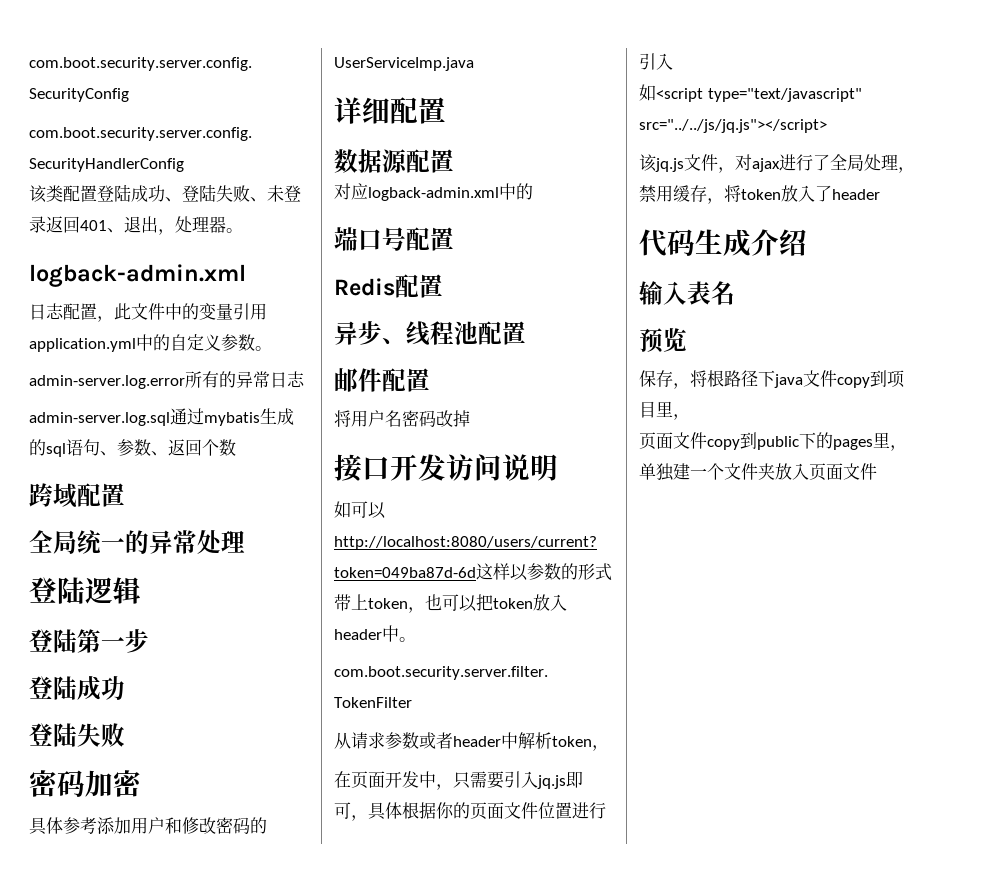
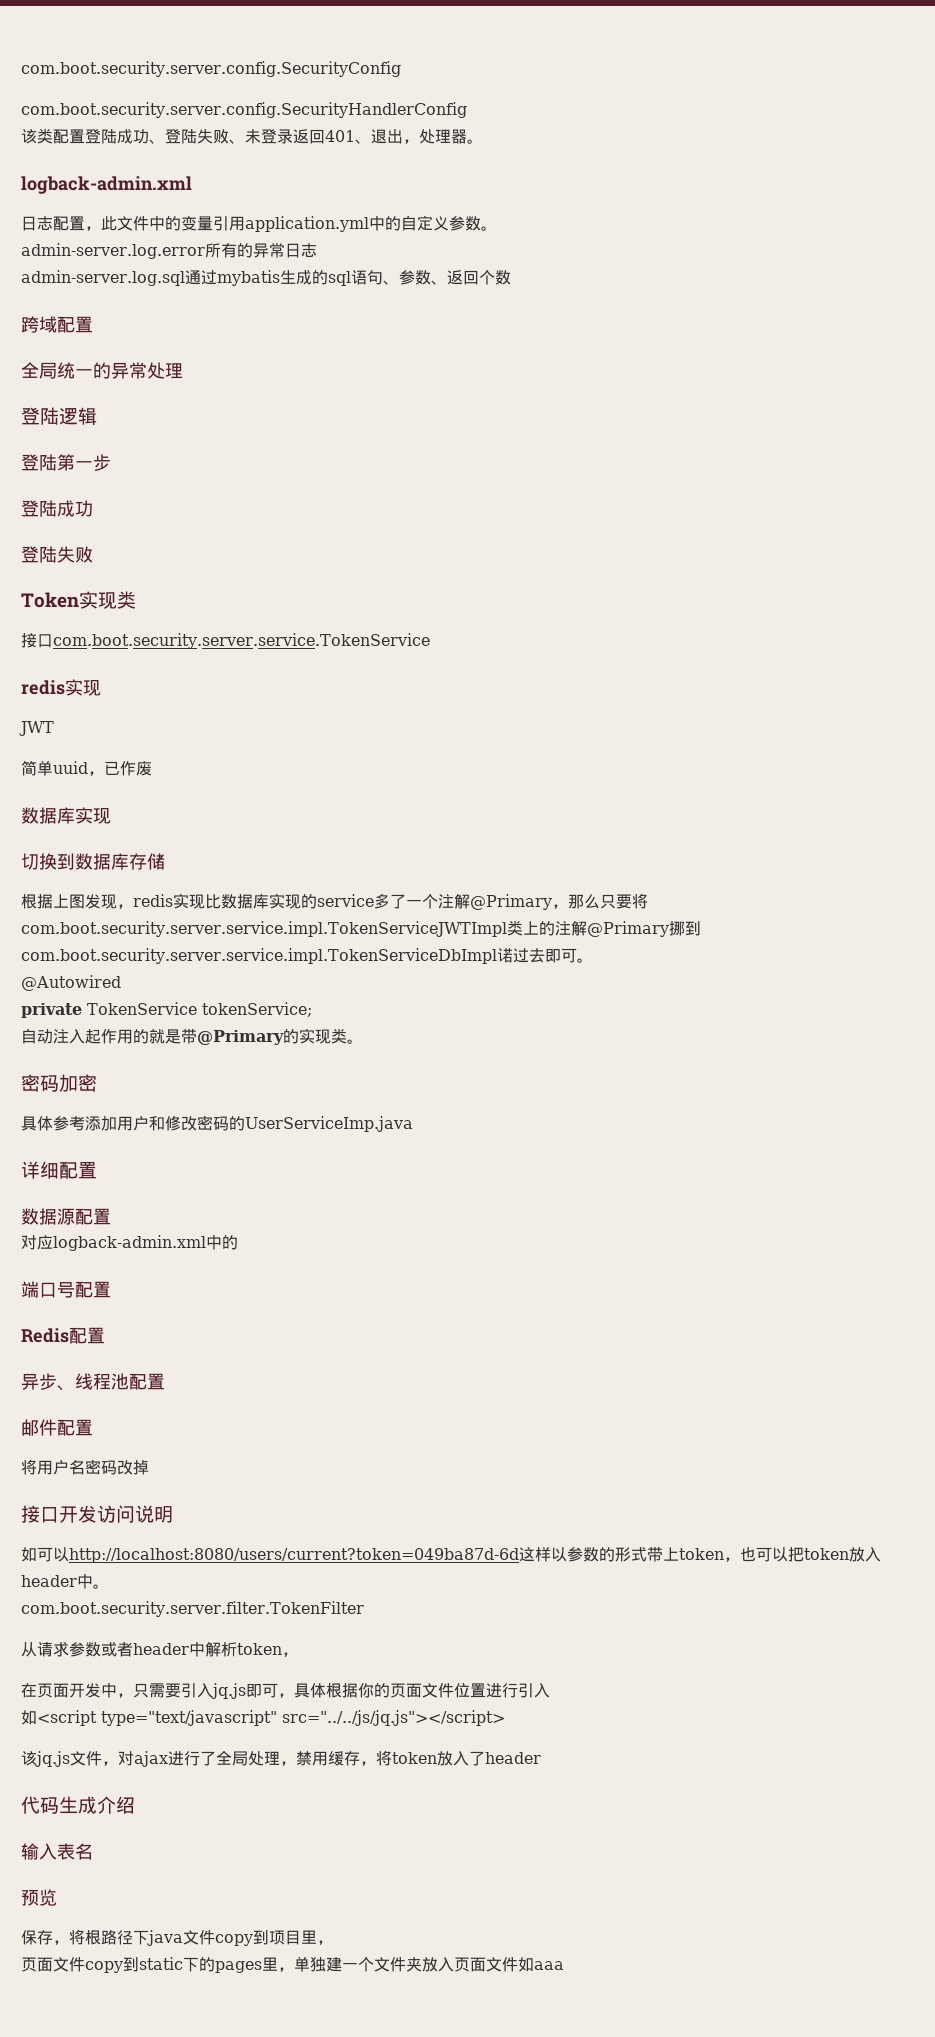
+ Token实现类
+ 接口com.boot.security.server.service.TokenService
+ redis实现
+ JWT
+ 简单uuid，已作废
+ 数据库实现
+ 切换到数据库存储
+ 根据上图发现，redis实现比数据库实现的service多了一个注解@Primary，那么只要将com.boot.security.server.service.impl.TokenServiceJWTImpl类上的注解@Primary挪到com.boot.security.server.service.impl.TokenServiceDbImpl诺过去即可。
+ @Autowired
+ private TokenService tokenService;
+ 自动注入起作用的就是带@Primary的实现类。
- 页面文件copy到public下的pages里，单独建一个文件夹放入页面文件
+ 页面文件copy到static下的pages里，单独建一个文件夹放入页面文件如aaa

